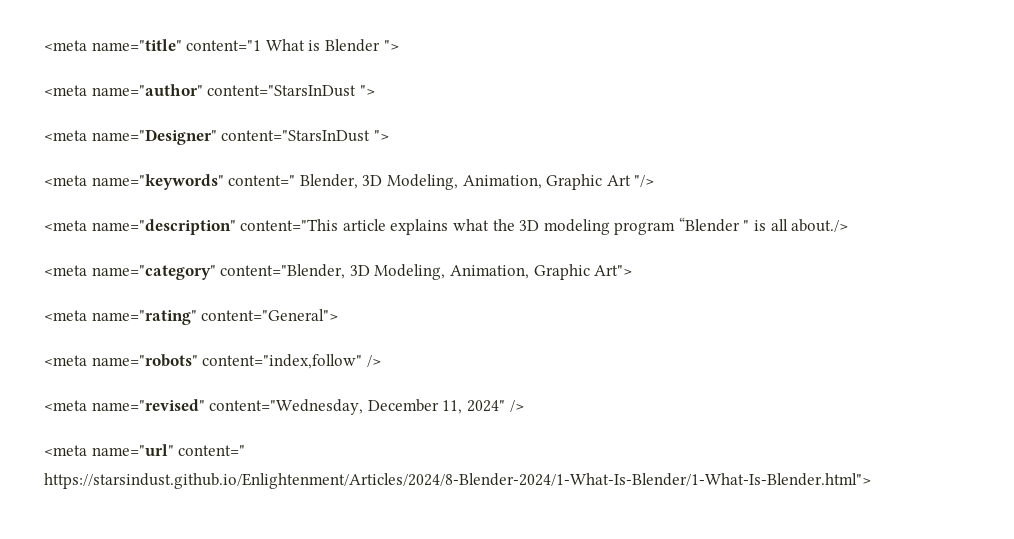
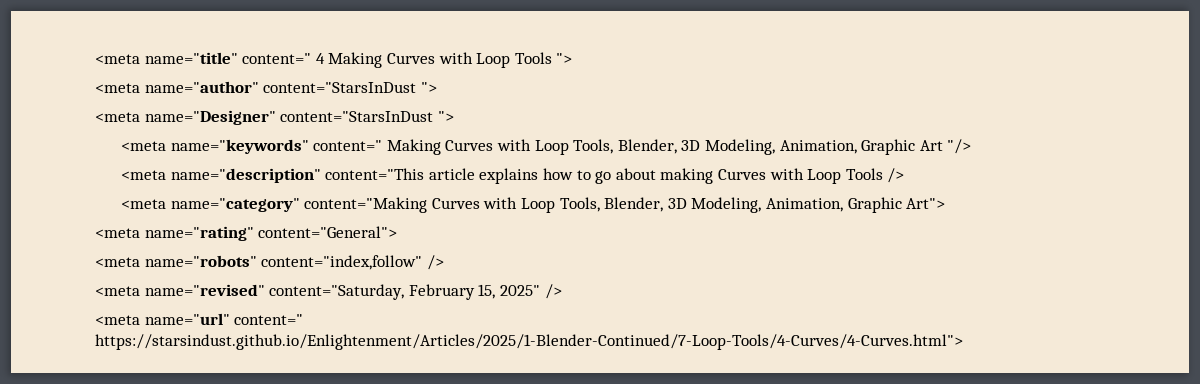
- <meta name="title" content="1 What is Blender ">
+ <meta name="title" content=" 4 Making Curves with Loop Tools ">
- <meta name="keywords" content=" Blender, 3D Modeling, Animation, Graphic Art "/>
+ <meta name="keywords" content=" Making Curves with Loop Tools, Blender, 3D Modeling, Animation, Graphic Art "/>
- <meta name="description" content="This article explains what the 3D modeling program “Blender " is all about./>
- <meta name="category" content="Blender, 3D Modeling, Animation, Graphic Art">
+ <meta name="description" content="This article explains how to go about making Curves with Loop Tools />
+ <meta name="category" content="Making Curves with Loop Tools, Blender, 3D Modeling, Animation, Graphic Art">
- <meta name="revised" content="Wednesday, December 11, 2024" />
+ <meta name="revised" content="Saturday, February 15, 2025" />
- <meta name="url" content=" https://starsindust.github.io/Enlightenment/Articles/2024/8-Blender-2024/1-What-Is-Blender/1-What-Is-Blender.html">
+ <meta name="url" content=" https://starsindust.github.io/Enlightenment/Articles/2025/1-Blender-Continued/7-Loop-Tools/4-Curves/4-Curves.html">

